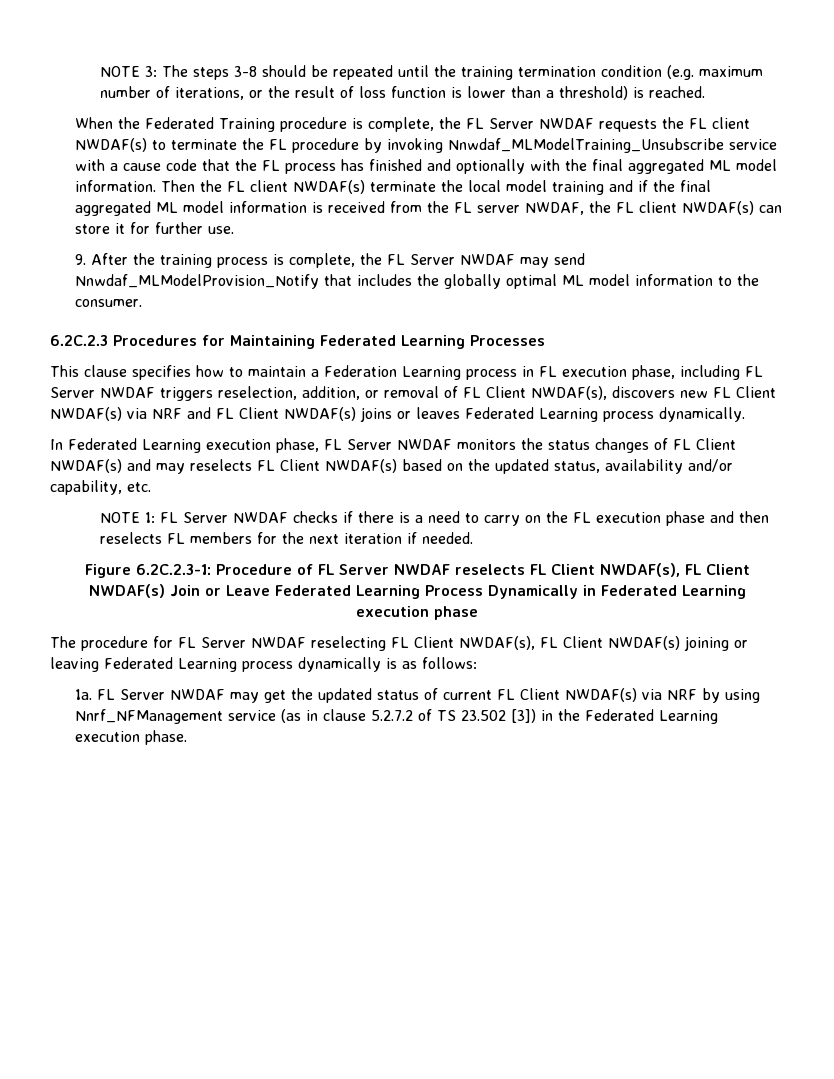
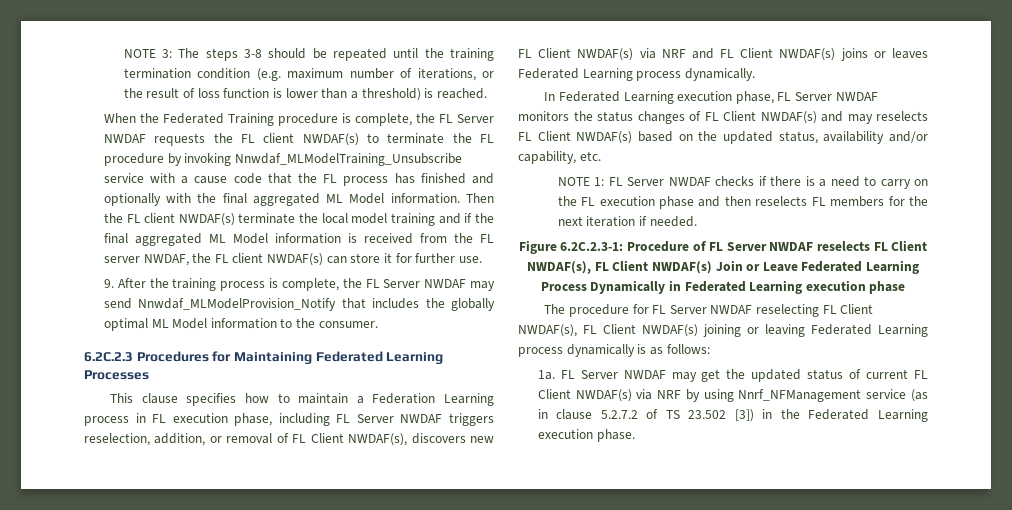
- When the Federated Training procedure is complete, the FL Server NWDAF requests the FL client NWDAF(s) to terminate the FL procedure by invoking Nnwdaf_MLModelTraining_Unsubscribe service with a cause code that the FL process has finished and optionally with the final aggregated ML model information.
+ When the Federated Training procedure is complete, the FL Server NWDAF requests the FL client NWDAF(s) to terminate the FL procedure by invoking Nnwdaf_MLModelTraining_Unsubscribe service with a cause code that the FL process has finished and optionally with the final aggregated ML Model information.
- Then the FL client NWDAF(s) terminate the local model training and if the final aggregated ML model information is received from the FL server NWDAF, the FL client NWDAF(s) can store it for further use.
+ Then the FL client NWDAF(s) terminate the local model training and if the final aggregated ML Model information is received from the FL server NWDAF, the FL client NWDAF(s) can store it for further use.
- 9. After the training process is complete, the FL Server NWDAF may send Nnwdaf_MLModelProvision_Notify that includes the globally optimal ML model information to the consumer.
+ 9. After the training process is complete, the FL Server NWDAF may send Nnwdaf_MLModelProvision_Notify that includes the globally optimal ML Model information to the consumer.

